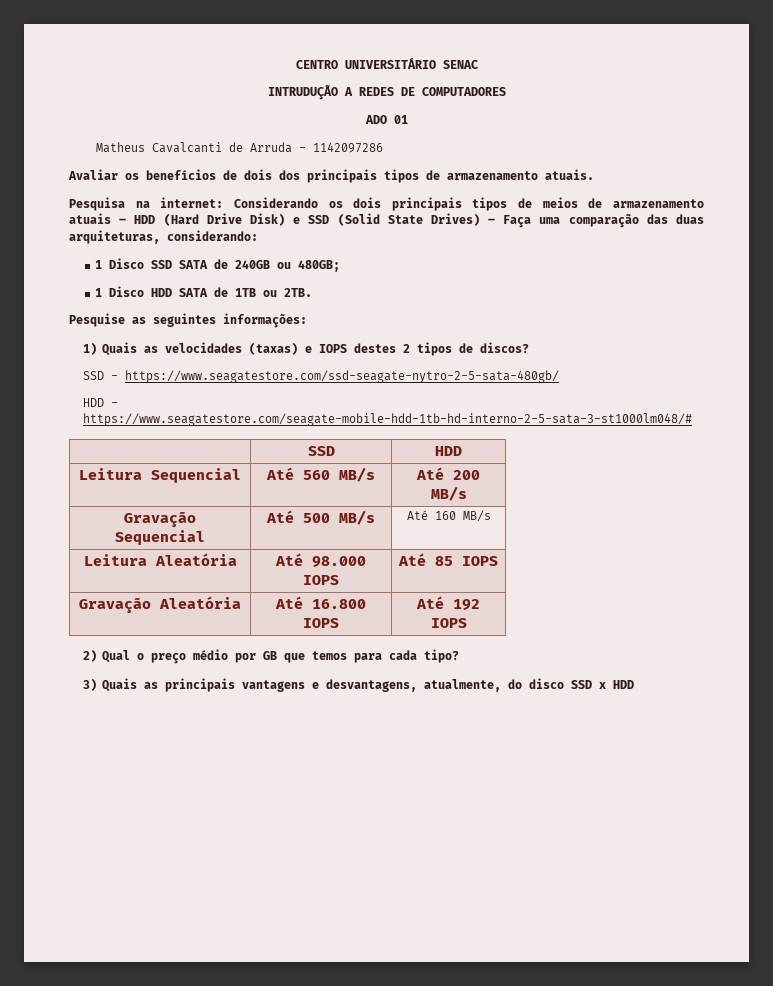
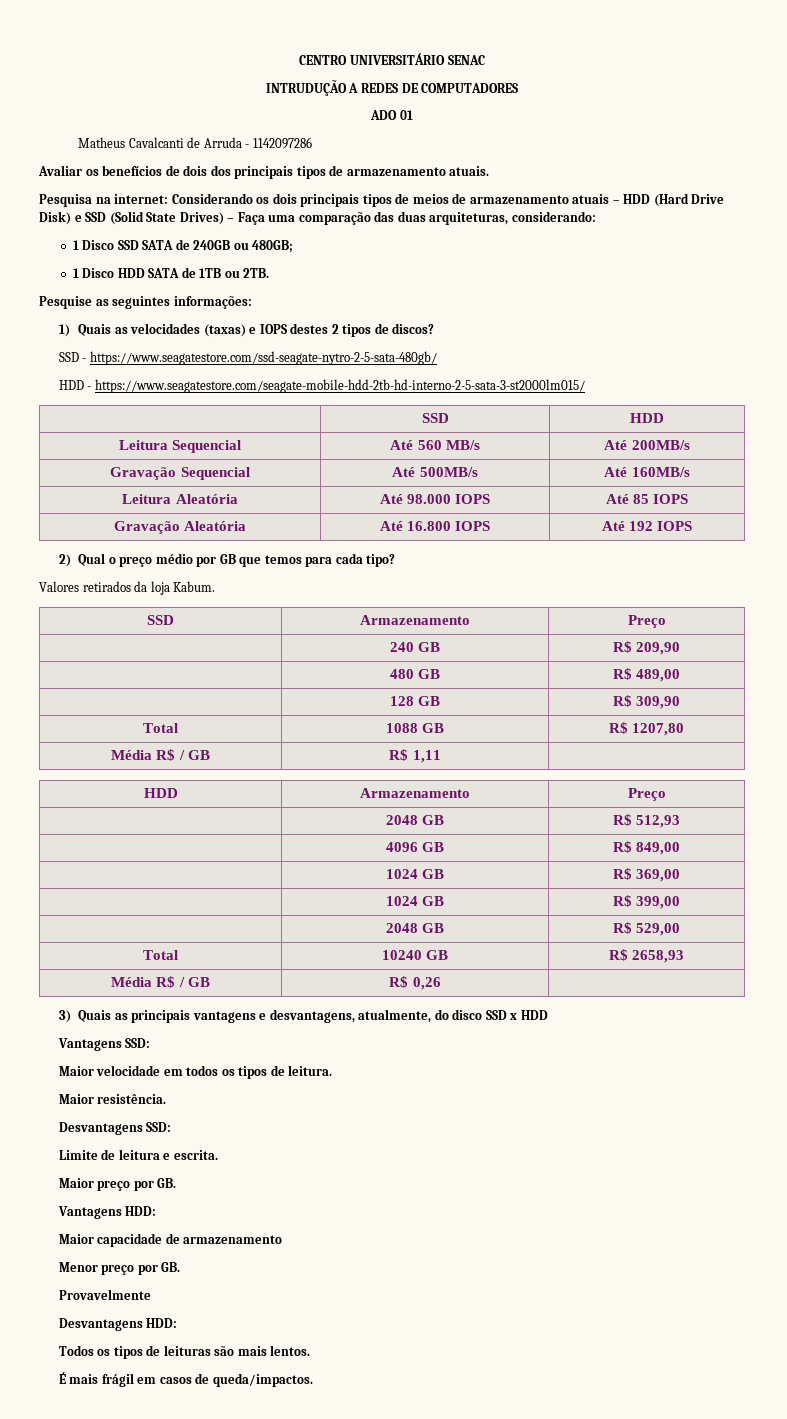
- HDD - https://www.seagatestore.com/seagate-mobile-hdd-1tb-hd-interno-2-5-sata-3-st1000lm048/#
+ HDD - https://www.seagatestore.com/seagate-mobile-hdd-2tb-hd-interno-2-5-sata-3-st2000lm015/
- Leitura Sequencial | Até 560 MB/s | Até 200 MB/s
+ Leitura Sequencial | Até 560 MB/s | Até 200MB/s
- Gravação Sequencial | Até 500 MB/s | Até 160 MB/s
+ Gravação Sequencial | Até 500MB/s | Até 160MB/s
+ Valores retirados da loja Kabum.
+ SSD | Armazenamento | Preço
+ | 240 GB | R$ 209,90
+ | 480 GB | R$ 489,00
+ | 128 GB | R$ 309,90
+ Total | 1088 GB | R$ 1207,80
+ Média R$ / GB | R$ 1,11 |
+ HDD | Armazenamento | Preço
+ | 2048 GB | R$ 512,93
+ | 4096 GB | R$ 849,00
+ | 1024 GB | R$ 369,00
+ | 1024 GB | R$ 399,00
+ | 2048 GB | R$ 529,00
+ Total | 10240 GB | R$ 2658,93
+ Média R$ / GB | R$ 0,26 |
+ Vantagens SSD:
+ Maior velocidade em todos os tipos de leitura.
+ Maior resistência.
+ Desvantagens SSD:
+ Limite de leitura e escrita.
+ Maior preço por GB.
+ Vantagens HDD:
+ Maior capacidade de armazenamento
+ Menor preço por GB.
+ Provavelmente
+ Desvantagens HDD:
+ Todos os tipos de leituras são mais lentos.
+ É mais frágil em casos de queda/impactos.

